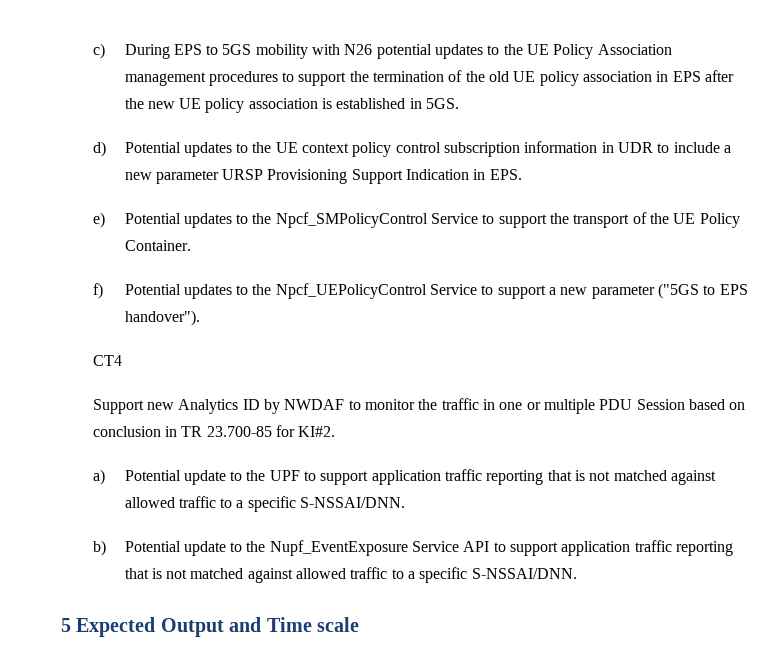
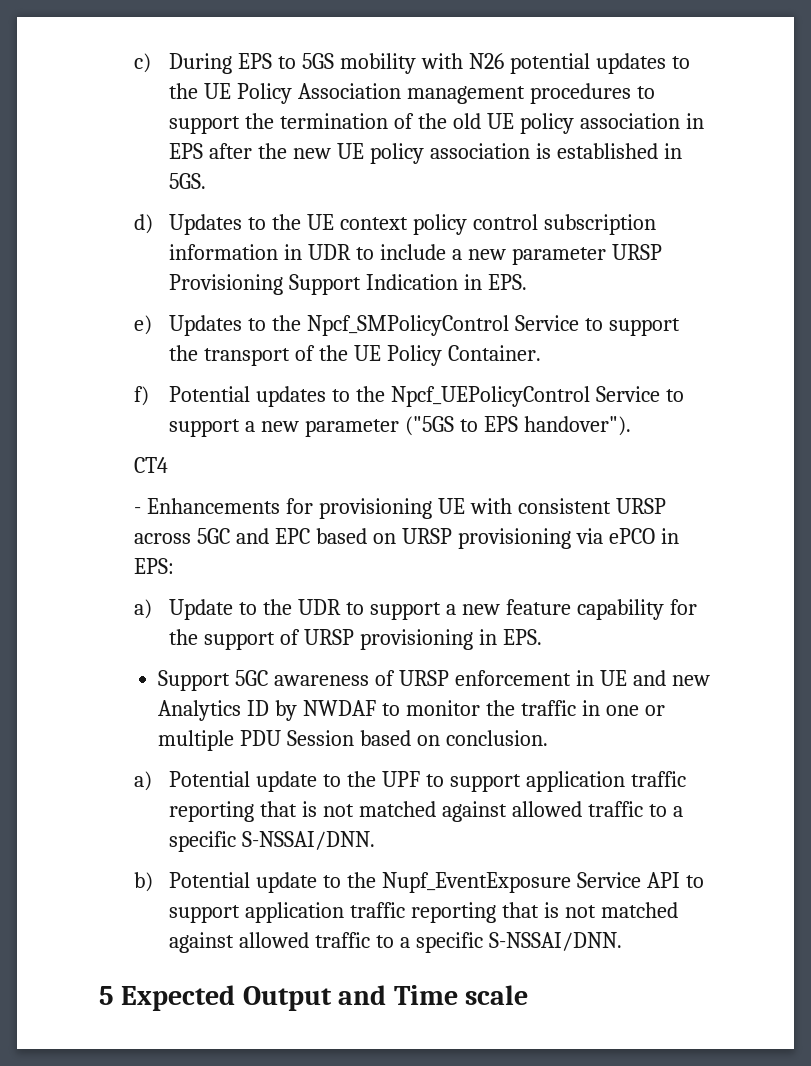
- d) Potential updates to the UE context policy control subscription information in UDR to include a new parameter URSP Provisioning Support Indication in EPS.
+ d) Updates to the UE context policy control subscription information in UDR to include a new parameter URSP Provisioning Support Indication in EPS.
- e) Potential updates to the Npcf_SMPolicyControl Service to support the transport of the UE Policy Container.
+ e) Updates to the Npcf_SMPolicyControl Service to support the transport of the UE Policy Container.
- Support new Analytics ID by NWDAF to monitor the traffic in one or multiple PDU Session based on conclusion in TR 23.700-85 for KI#2.
+ - Enhancements for provisioning UE with consistent URSP across 5GC and EPC based on URSP provisioning via ePCO in EPS:
+ a) Update to the UDR to support a new feature capability for the support of URSP provisioning in EPS.
+ Support 5GC awareness of URSP enforcement in UE and new Analytics ID by NWDAF to monitor the traffic in one or multiple PDU Session based on conclusion.

